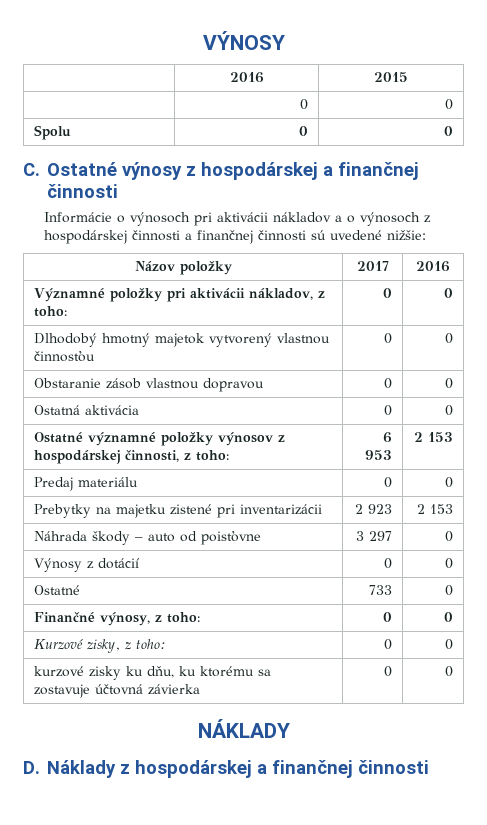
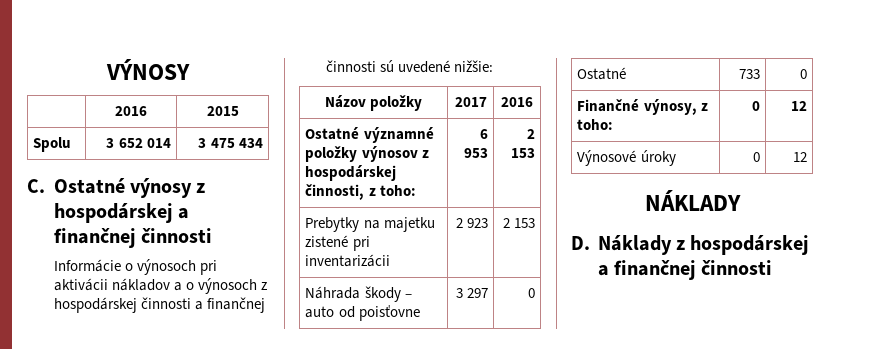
  | 2016 | 2015
- | 0 | 0
- Spolu | 0 | 0
+ Spolu | 3 652 014 | 3 475 434
- Významné položky pri aktivácii nákladov, z toho: | 0 | 0
- Dlhodobý hmotný majetok vytvorený vlastnou činnosťou | 0 | 0
- Obstaranie zásob vlastnou dopravou | 0 | 0
- Ostatná aktivácia | 0 | 0
- Predaj materiálu | 0 | 0
- Výnosy z dotácií | 0 | 0
- Finančné výnosy, z toho: | 0 | 0
- Kurzové zisky, z toho: | 0 | 0
- kurzové zisky ku dňu, ku ktorému sa zostavuje účtovná závierka | 0 | 0
+ Finančné výnosy, z toho: | 0 | 12
+ Výnosové úroky | 0 | 12

